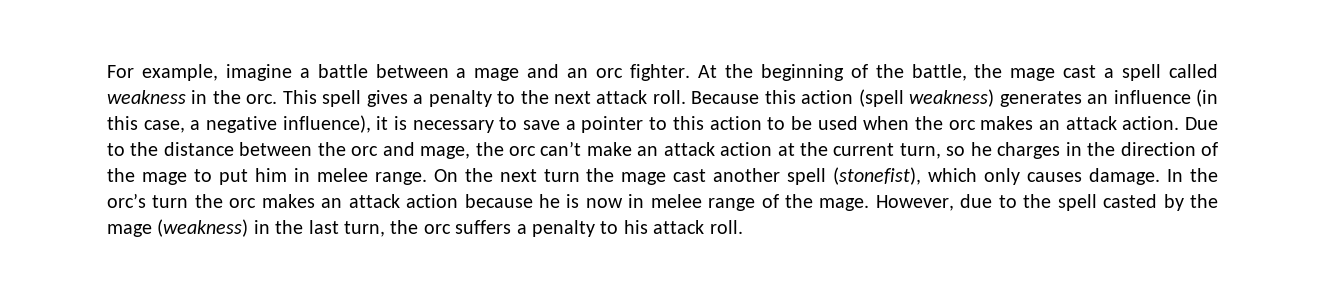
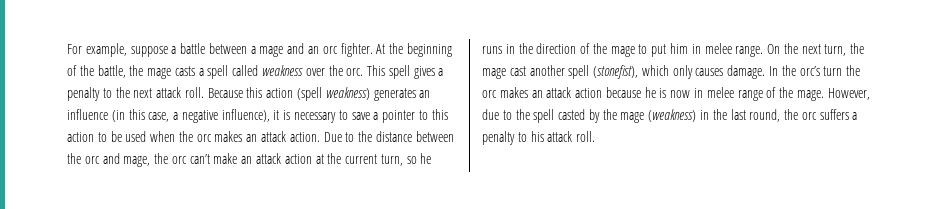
- For example, imagine a battle between a mage and an orc fighter.
+ For example, suppose a battle between a mage and an orc fighter.
- At the beginning of the battle, the mage cast a spell called weakness in the orc.
+ At the beginning of the battle, the mage casts a spell called weakness over the orc.
- Due to the distance between the orc and mage, the orc can’t make an attack action at the current turn, so he charges in the direction of the mage to put him in melee range.
+ Due to the distance between the orc and mage, the orc can’t make an attack action at the current turn, so he runs in the direction of the mage to put him in melee range.
- On the next turn the mage cast another spell (stonefist), which only causes damage.
+ On the next turn, the mage cast another spell (stonefist), which only causes damage.
- However, due to the spell casted by the mage (weakness) in the last turn, the orc suffers a penalty to his attack roll.
+ However, due to the spell casted by the mage (weakness) in the last round, the orc suffers a penalty to his attack roll.

